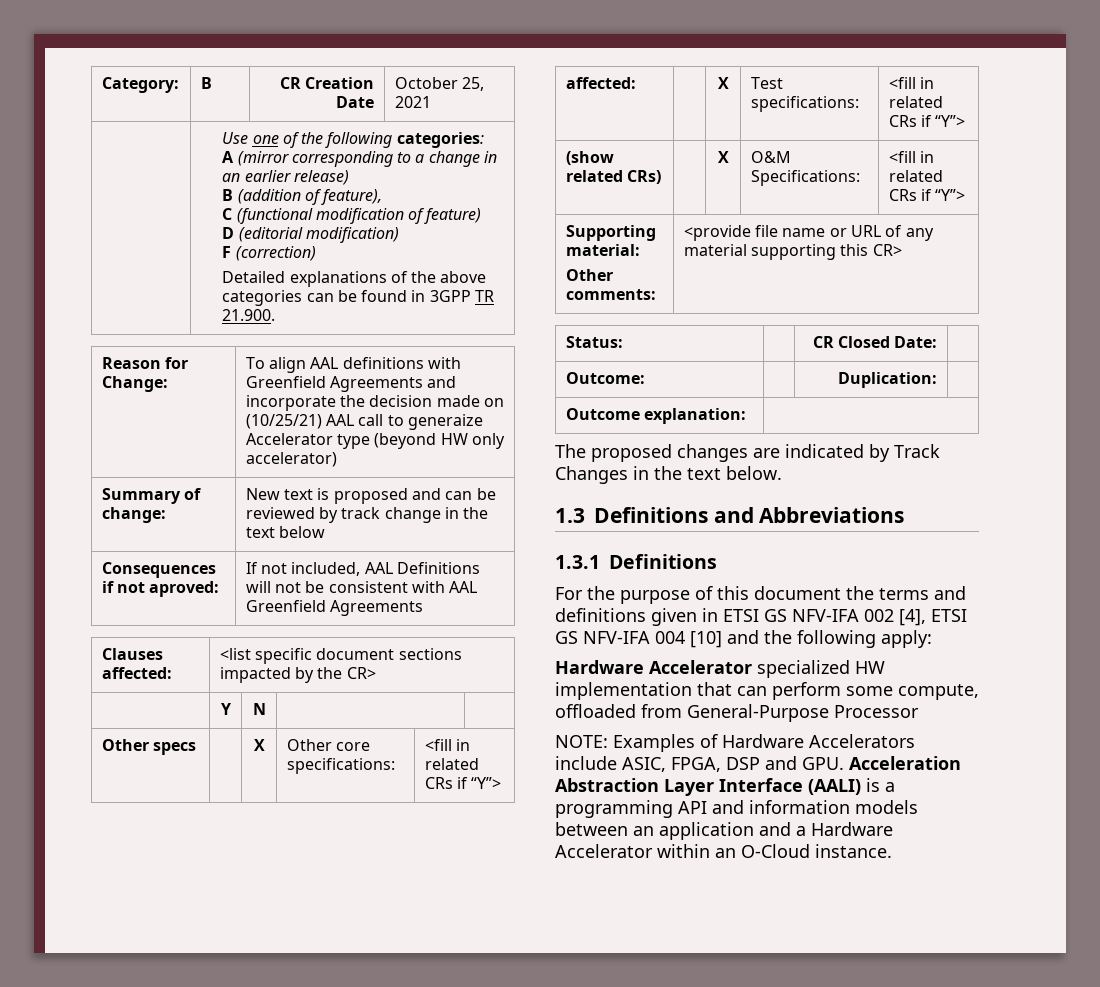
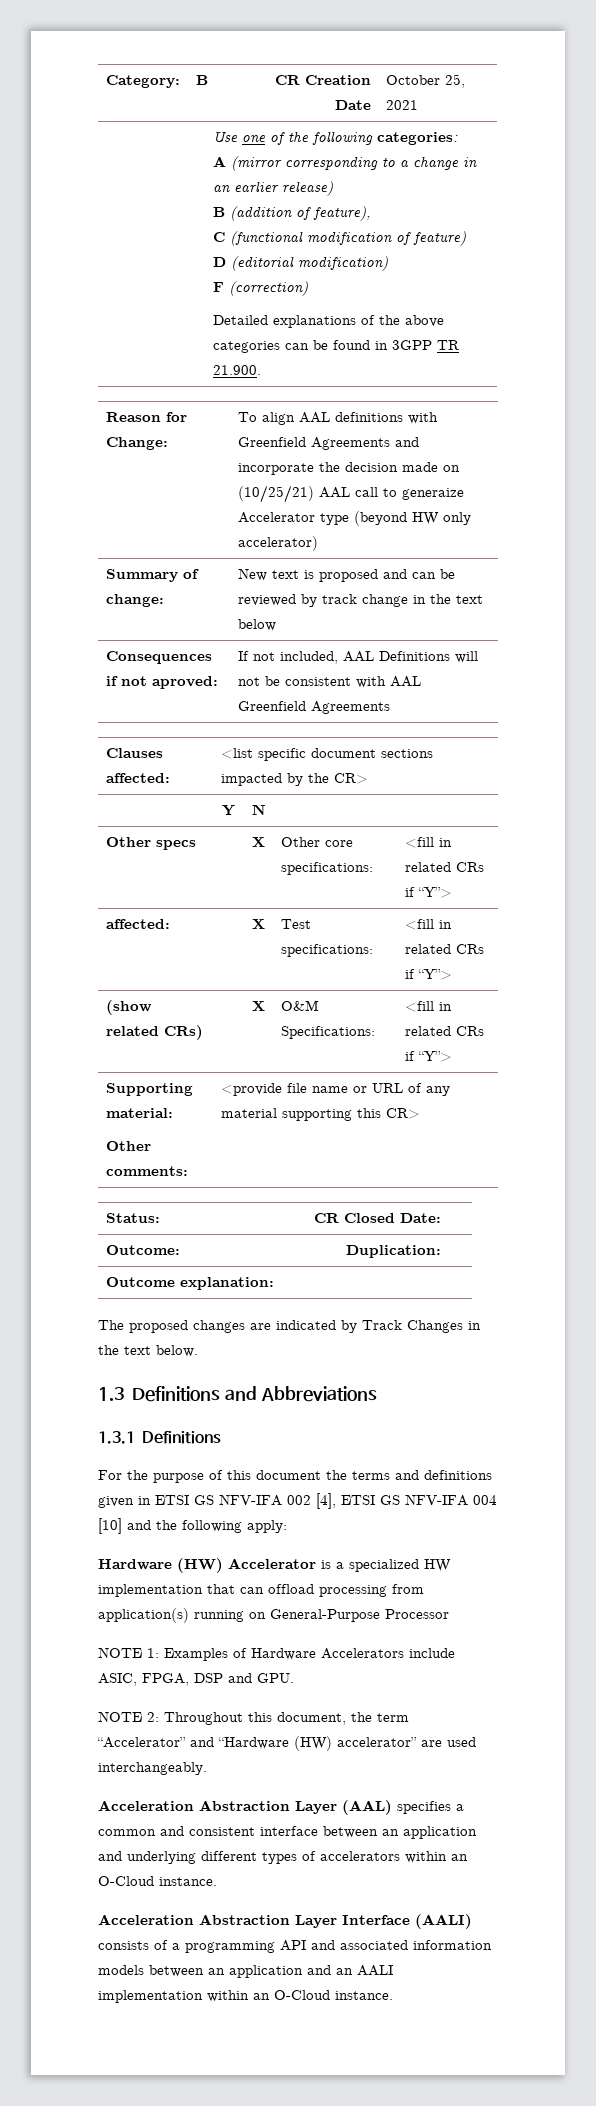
- Hardware Accelerator specialized HW implementation that can perform some compute, offloaded from General-Purpose Processor
+ Hardware (HW) Accelerator is a specialized HW implementation that can offload processing from application(s) running on General-Purpose Processor
- NOTE: Examples of Hardware Accelerators include ASIC, FPGA, DSP and GPU. Acceleration Abstraction Layer Interface (AALI) is a programming API and information models between an application and a Hardware Accelerator within an O-Cloud instance.
+ NOTE 1: Examples of Hardware Accelerators include ASIC, FPGA, DSP and GPU.
+ NOTE 2: Throughout this document, the term “Accelerator” and “Hardware (HW) accelerator” are used interchangeably.
+ Acceleration Abstraction Layer (AAL) specifies a common and consistent interface between an application and underlying different types of accelerators within an O-Cloud instance.
+ Acceleration Abstraction Layer Interface (AALI) consists of a programming API and associated information models between an application and an AALI implementation within an O-Cloud instance.

